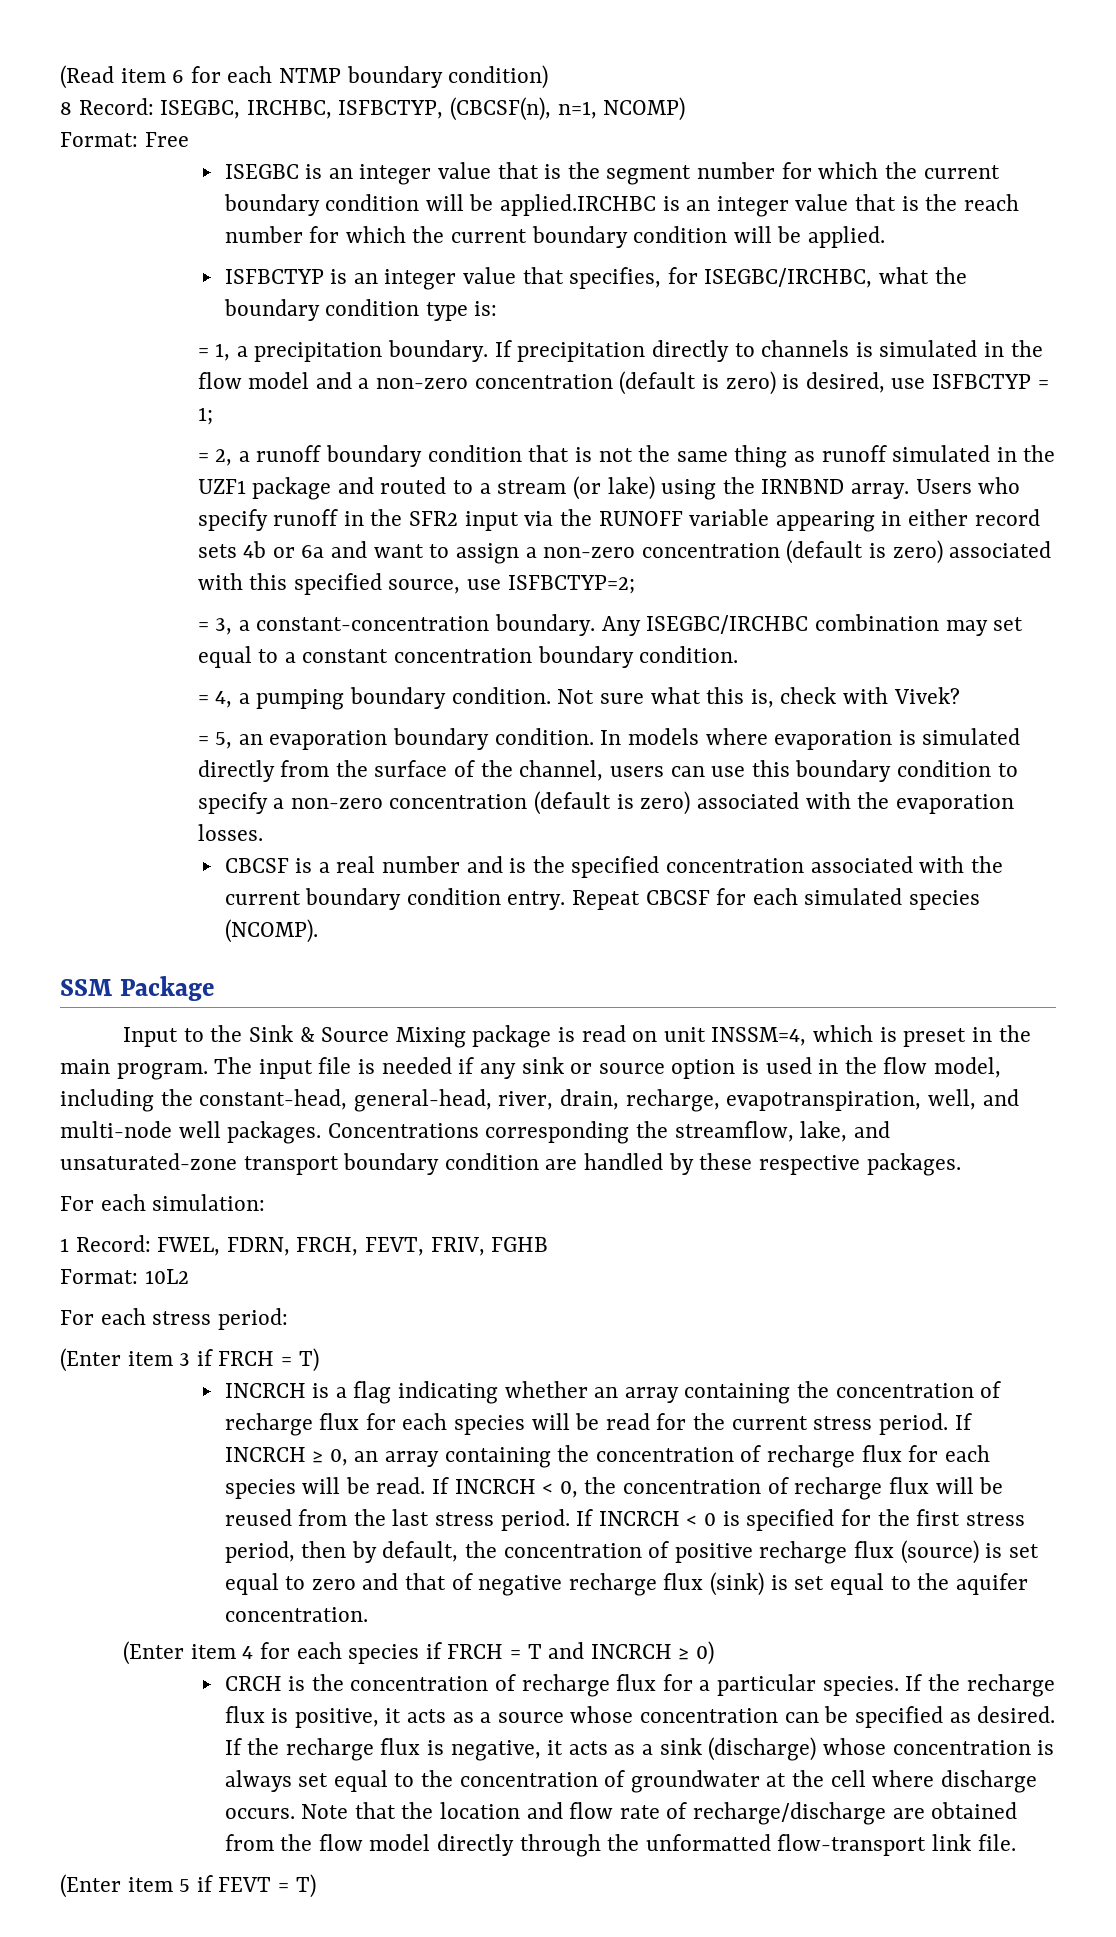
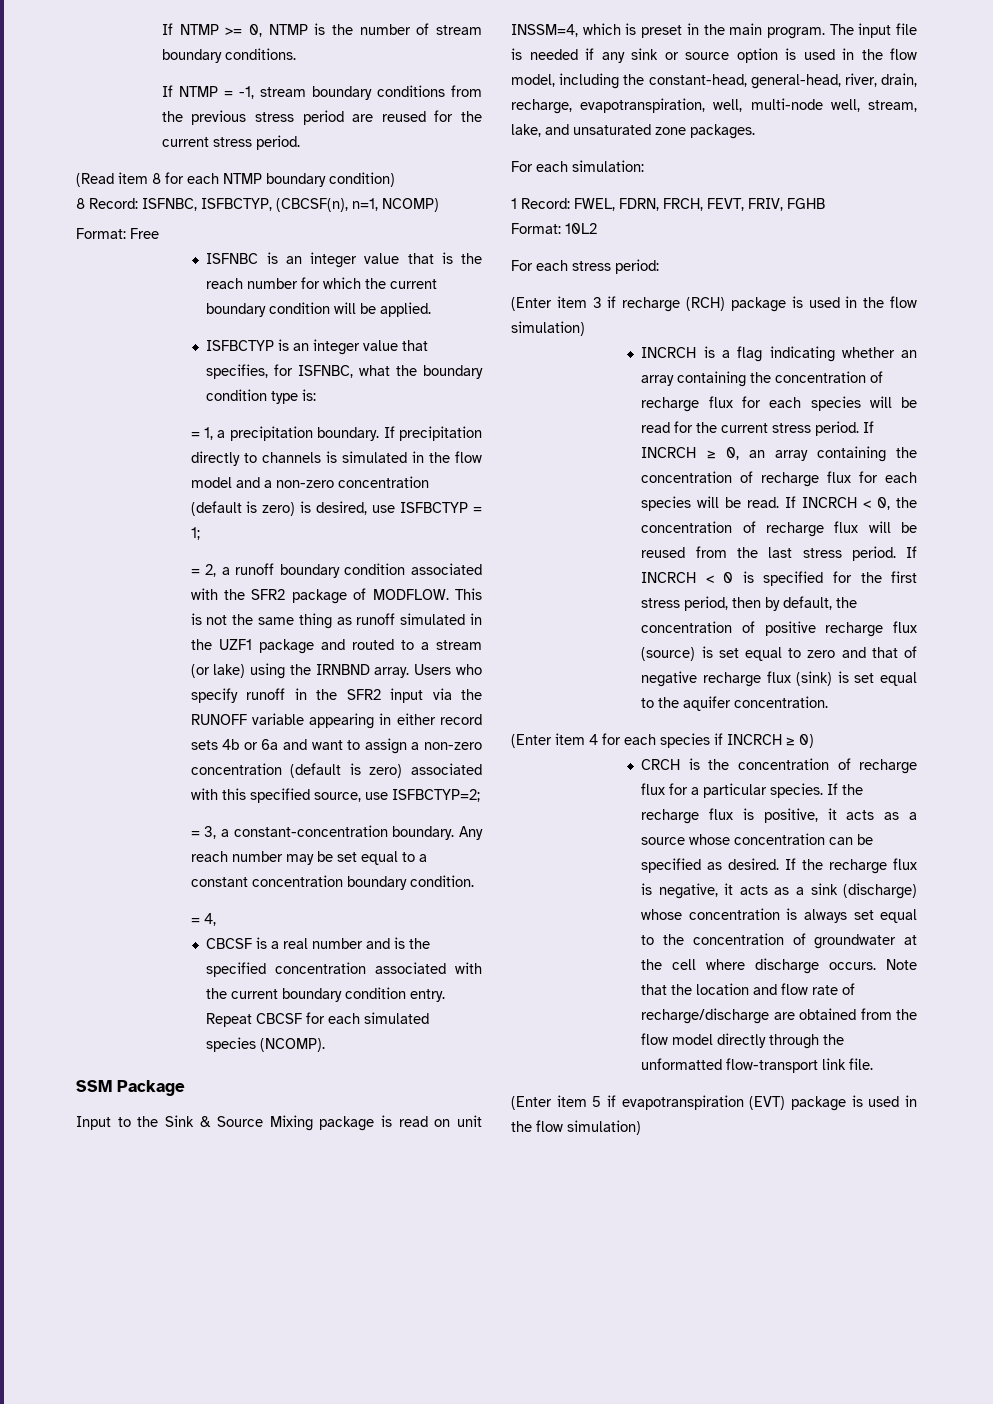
+ If NTMP >= 0, NTMP is the number of stream boundary conditions.
+ If NTMP = -1, stream boundary conditions from the previous stress period are reused for the current stress period.
- (Read item 6 for each NTMP boundary condition)
+ (Read item 8 for each NTMP boundary condition)
- 8 Record: ISEGBC, IRCHBC, ISFBCTYP, (CBCSF(n), n=1, NCOMP)
+ 8 Record: ISFNBC, ISFBCTYP, (CBCSF(n), n=1, NCOMP)
- ISEGBC is an integer value that is the segment number for which the current boundary condition will be applied.IRCHBC is an integer value that is the reach number for which the current boundary condition will be applied.
+ ISFNBC is an integer value that is the reach number for which the current boundary condition will be applied.
- ISFBCTYP is an integer value that specifies, for ISEGBC/IRCHBC, what the boundary condition type is:
+ ISFBCTYP is an integer value that specifies, for ISFNBC, what the boundary condition type is:
- = 2, a runoff boundary condition that is not the same thing as runoff simulated in the UZF1 package and routed to a stream (or lake) using the IRNBND array.
+ = 2, a runoff boundary condition associated with the SFR2 package of MODFLOW. This is not the same thing as runoff simulated in the UZF1 package and routed to a stream (or lake) using the IRNBND array.
- Any ISEGBC/IRCHBC combination may set equal to a constant concentration boundary condition.
+ Any reach number may be set equal to a constant concentration boundary condition.
- = 4, a pumping boundary condition. Not sure what this is, check with Vivek?
- = 5, an evaporation boundary condition. In models where evaporation is simulated directly from the surface of the channel, users can use this boundary condition to specify a non-zero concentration (default is zero) associated with the evaporation losses.
+ = 4,
- The input file is needed if any sink or source option is used in the flow model, including the constant-head, general-head, river, drain, recharge, evapotranspiration, well, and multi-node well packages. Concentrations corresponding the streamflow, lake, and unsaturated-zone transport boundary condition are handled by these respective packages.
+ The input file is needed if any sink or source option is used in the flow model, including the constant-head, general-head, river, drain, recharge, evapotranspiration, well, multi-node well, stream, lake, and unsaturated zone packages.
- (Enter item 3 if FRCH = T)
+ (Enter item 3 if recharge (RCH) package is used in the flow simulation)
- (Enter item 4 for each species if FRCH = T and INCRCH ≥ 0)
+ (Enter item 4 for each species if INCRCH ≥ 0)
- (Enter item 5 if FEVT = T)
+ (Enter item 5 if evapotranspiration (EVT) package is used in the flow simulation)

